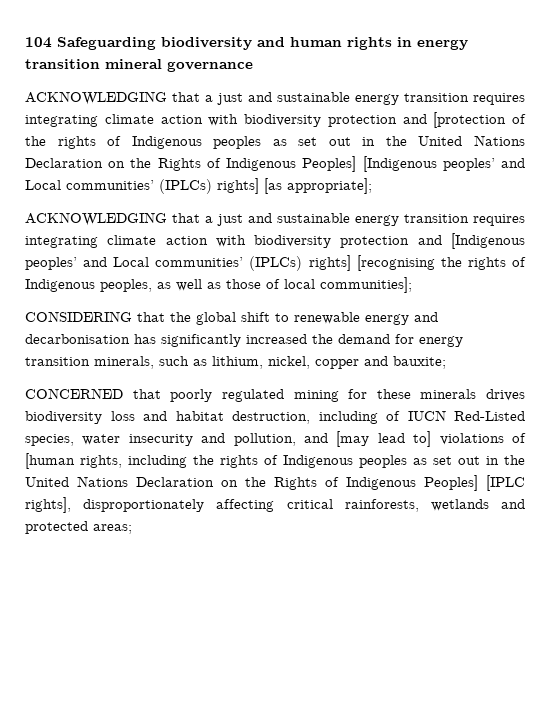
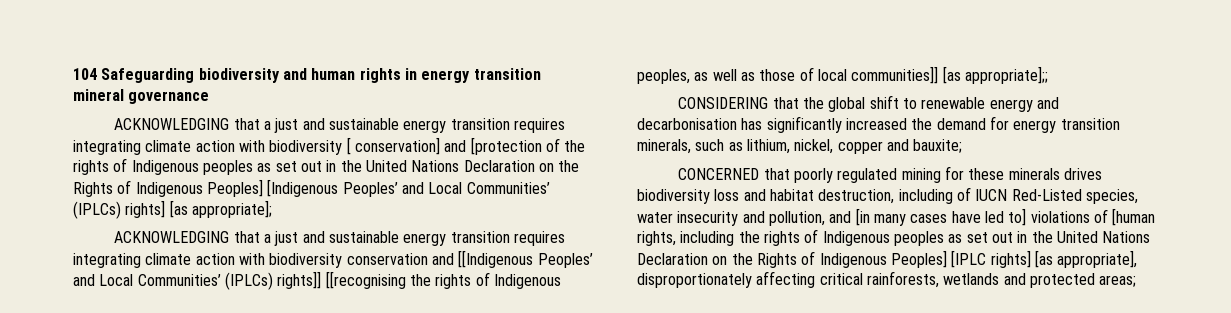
- ACKNOWLEDGING that a just and sustainable energy transition requires integrating climate action with biodiversity protection and [protection of the rights of Indigenous peoples as set out in the United Nations Declaration on the Rights of Indigenous Peoples] [Indigenous peoples’ and Local communities’ (IPLCs) rights] [as appropriate];
+ ACKNOWLEDGING that a just and sustainable energy transition requires integrating climate action with biodiversity [ conservation] and [protection of the rights of Indigenous peoples as set out in the United Nations Declaration on the Rights of Indigenous Peoples] [Indigenous Peoples’ and Local Communities’ (IPLCs) rights] [as appropriate];
- ACKNOWLEDGING that a just and sustainable energy transition requires integrating climate action with biodiversity protection and [Indigenous peoples’ and Local communities’ (IPLCs) rights] [recognising the rights of Indigenous peoples, as well as those of local communities];
+ ACKNOWLEDGING that a just and sustainable energy transition requires integrating climate action with biodiversity conservation and [[Indigenous Peoples’ and Local Communities’ (IPLCs) rights]] [[recognising the rights of Indigenous peoples, as well as those of local communities]] [as appropriate];;
- CONCERNED that poorly regulated mining for these minerals drives biodiversity loss and habitat destruction, including of IUCN Red-Listed species, water insecurity and pollution, and [may lead to] violations of [human rights, including the rights of Indigenous peoples as set out in the United Nations Declaration on the Rights of Indigenous Peoples] [IPLC rights], disproportionately affecting critical rainforests, wetlands and protected areas;
+ CONCERNED that poorly regulated mining for these minerals drives biodiversity loss and habitat destruction, including of IUCN Red-Listed species, water insecurity and pollution, and [in many cases have led to] violations of [human rights, including the rights of Indigenous peoples as set out in the United Nations Declaration on the Rights of Indigenous Peoples] [IPLC rights] [as appropriate], disproportionately affecting critical rainforests, wetlands and protected areas;

